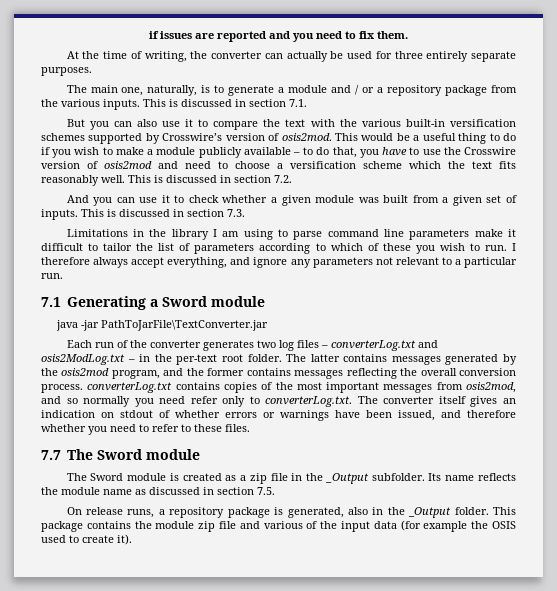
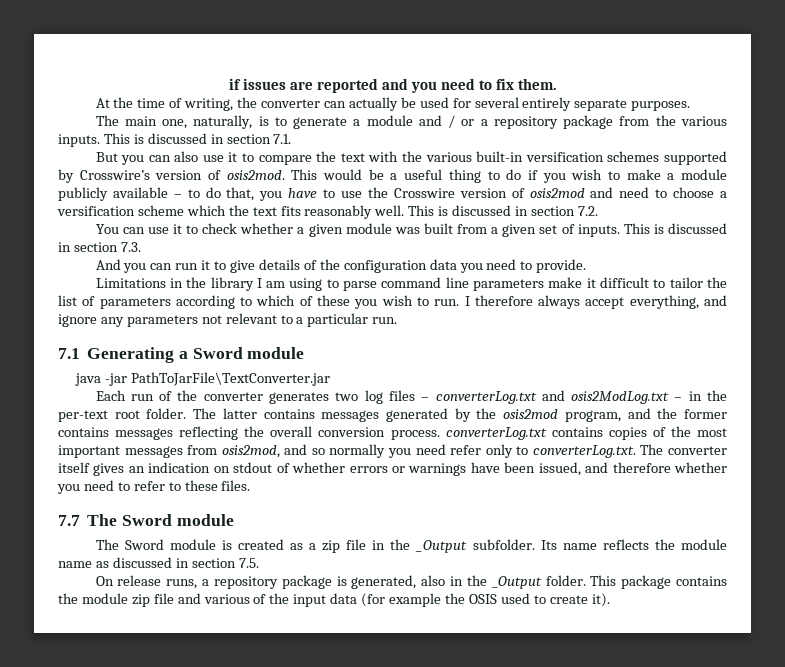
- At the time of writing, the converter can actually be used for three entirely separate purposes.
+ At the time of writing, the converter can actually be used for several entirely separate purposes.
- And you can use it to check whether a given module was built from a given set of inputs.
+ You can use it to check whether a given module was built from a given set of inputs.
+ And you can run it to give details of the configuration data you need to provide.

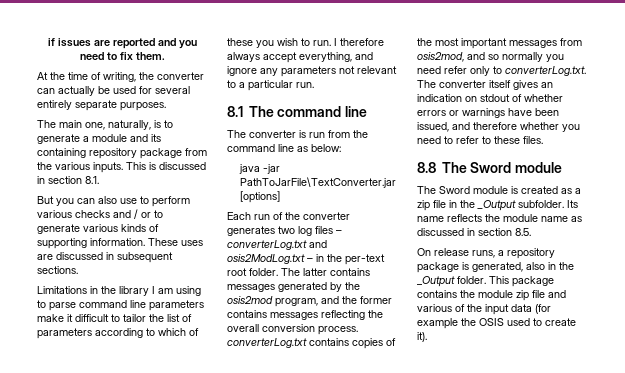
- The main one, naturally, is to generate a module and / or a repository package from the various inputs.
+ The main one, naturally, is to generate a module and its containing repository package from the various inputs.
- This is discussed in section 7.1.
+ This is discussed in section 8.1.
- But you can also use it to compare the text with the various built-in versification schemes supported by Crosswire’s version of osis2mod. This would be a useful thing to do if you wish to make a module publicly available – to do that, you have to use the Crosswire version of osis2mod and need to choose a versification scheme which the text fits reasonably well. This is discussed in section 7.2.
- You can use it to check whether a given module was built from a given set of inputs. This is discussed in section 7.3.
- And you can run it to give details of the configuration data you need to provide.
+ But you can also use to perform various checks and / or to generate various kinds of supporting information. These uses are discussed in subsequent sections.
- 7.1 Generating a Sword module
+ 8.1 The command line
+ The converter is run from the command line as below:
- java -jar PathToJarFile\TextConverter.jar
+ java -jar PathToJarFile\TextConverter.jar [options]
- 7.7 The Sword module
+ 8.8 The Sword module
- Its name reflects the module name as discussed in section 7.5.
+ Its name reflects the module name as discussed in section 8.5.

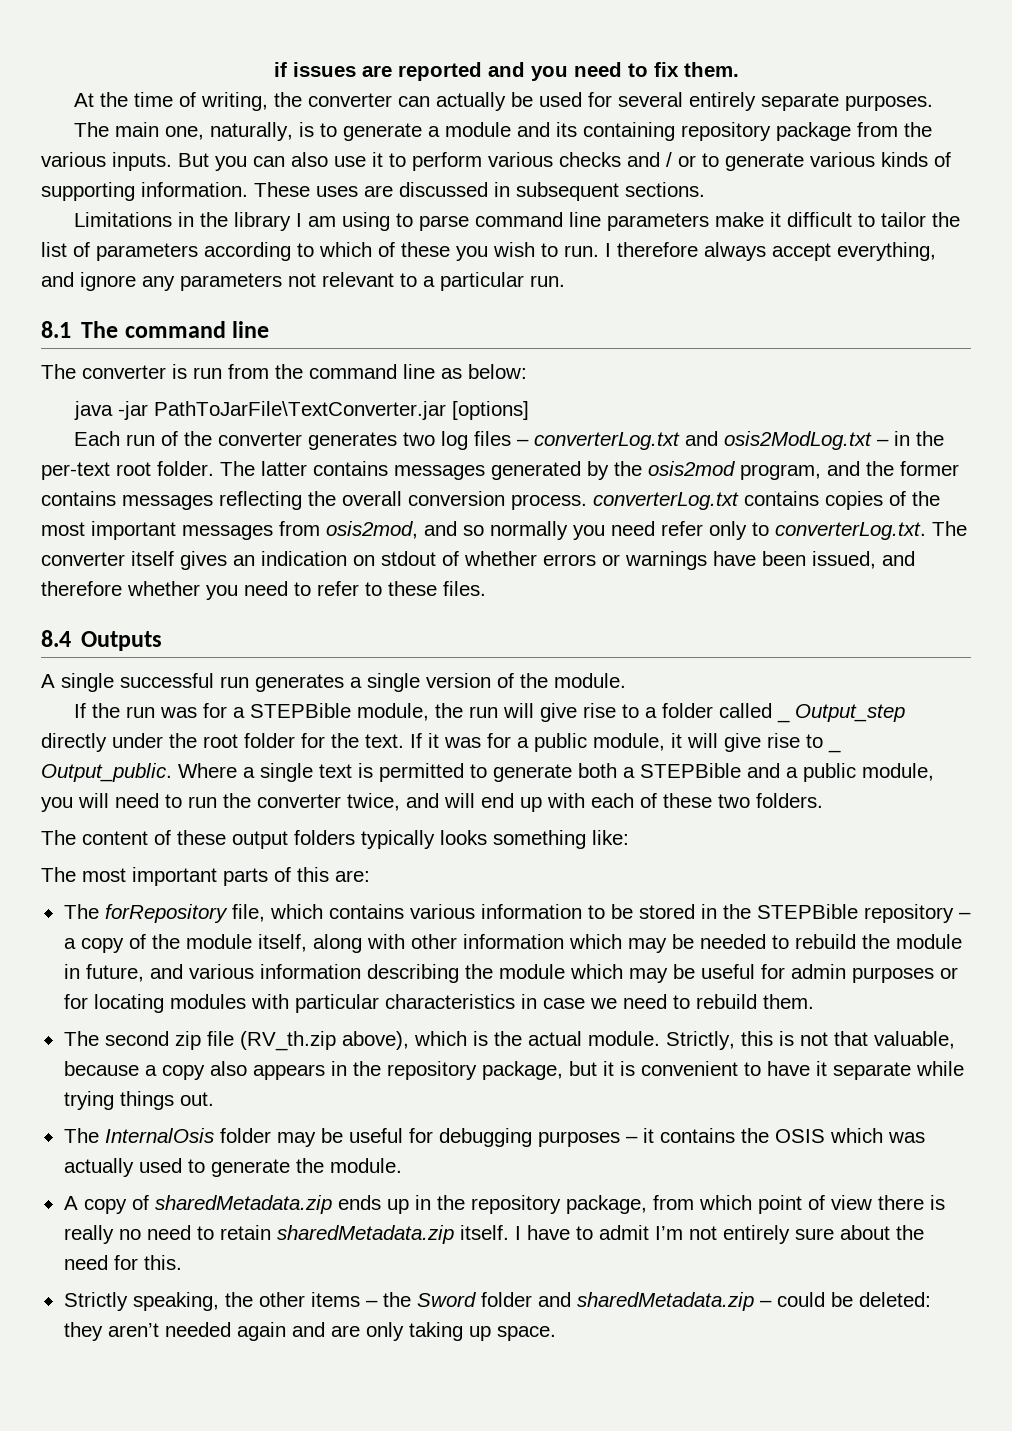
- The main one, naturally, is to generate a module and its containing repository package from the various inputs. This is discussed in section 8.1.
- But you can also use to perform various checks and / or to generate various kinds of supporting information.
+ The main one, naturally, is to generate a module and its containing repository package from the various inputs. But you can also use it to perform various checks and / or to generate various kinds of supporting information.
- 8.8 The Sword module
- The Sword module is created as a zip file in the _Output subfolder. Its name reflects the module name as discussed in section 8.5.
- On release runs, a repository package is generated, also in the _Output folder. This package contains the module zip file and various of the input data (for example the OSIS used to create it).
+ 8.4 Outputs
+ A single successful run generates a single version of the module.
+ If the run was for a STEPBible module, the run will give rise to a folder called _ Output_step directly under the root folder for the text. If it was for a public module, it will give rise to _ Output_public. Where a single text is permitted to generate both a STEPBible and a public module, you will need to run the converter twice, and will end up with each of these two folders.
+ The content of these output folders typically looks something like:
+ The most important parts of this are:
+ The forRepository file, which contains various information to be stored in the STEPBible repository – a copy of the module itself, along with other information which may be needed to rebuild the module in future, and various information describing the module which may be useful for admin purposes or for locating modules with particular characteristics in case we need to rebuild them.
+ The second zip file (RV_th.zip above), which is the actual module. Strictly, this is not that valuable, because a copy also appears in the repository package, but it is convenient to have it separate while trying things out.
+ The InternalOsis folder may be useful for debugging purposes – it contains the OSIS which was actually used to generate the module.
+ A copy of sharedMetadata.zip ends up in the repository package, from which point of view there is really no need to retain sharedMetadata.zip itself. I have to admit I’m not entirely sure about the need for this.
+ Strictly speaking, the other items – the Sword folder and sharedMetadata.zip – could be deleted: they aren’t needed again and are only taking up space.

